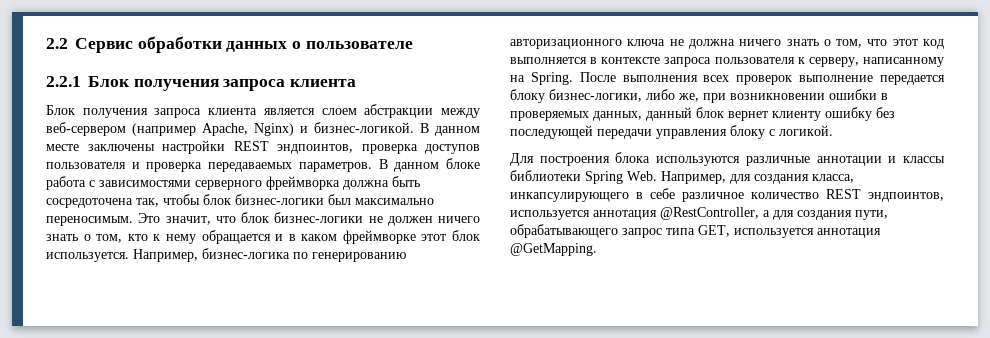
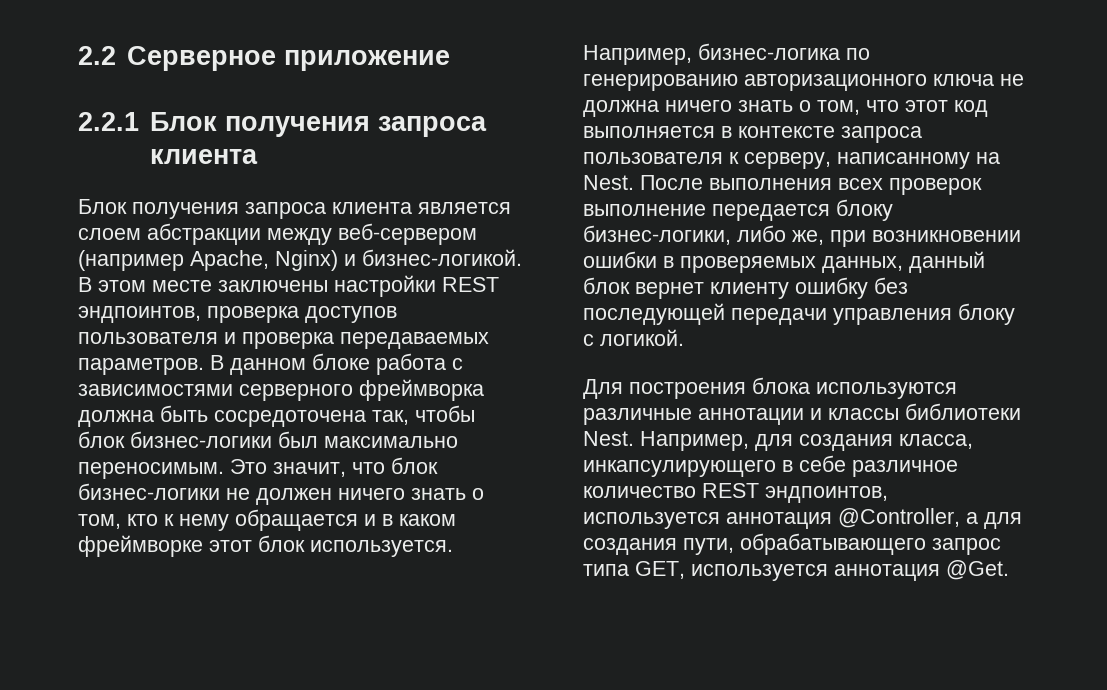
- 2.2 Сервис обработки данных о пользователе
+ 2.2 Серверное приложение
- В данном месте заключены настройки REST эндпоинтов, проверка доступов пользователя и проверка передаваемых параметров.
+ В этом месте заключены настройки REST эндпоинтов, проверка доступов пользователя и проверка передаваемых параметров.
- Например, бизнес-логика по генерированию авторизационного ключа не должна ничего знать о том, что этот код выполняется в контексте запроса пользователя к серверу, написанному на Spring.
+ Например, бизнес-логика по генерированию авторизационного ключа не должна ничего знать о том, что этот код выполняется в контексте запроса пользователя к серверу, написанному на Nest.
- Для построения блока используются различные аннотации и классы библиотеки Spring Web. Например, для создания класса, инкапсулирующего в себе различное количество REST эндпоинтов, используется аннотация @RestController, а для создания пути, обрабатывающего запрос типа GET, используется аннотация @GetMapping.
+ Для построения блока используются различные аннотации и классы библиотеки Nest. Например, для создания класса, инкапсулирующего в себе различное количество REST эндпоинтов, используется аннотация @Controller, а для создания пути, обрабатывающего запрос типа GET, используется аннотация @Get.

